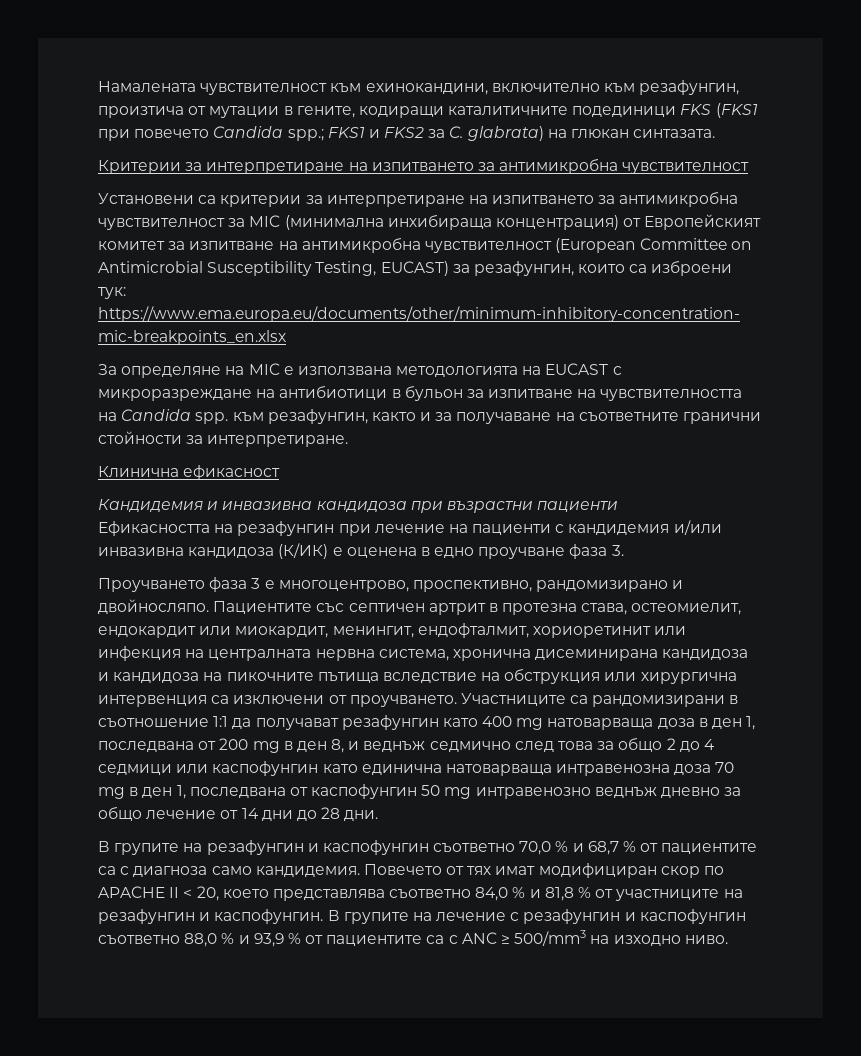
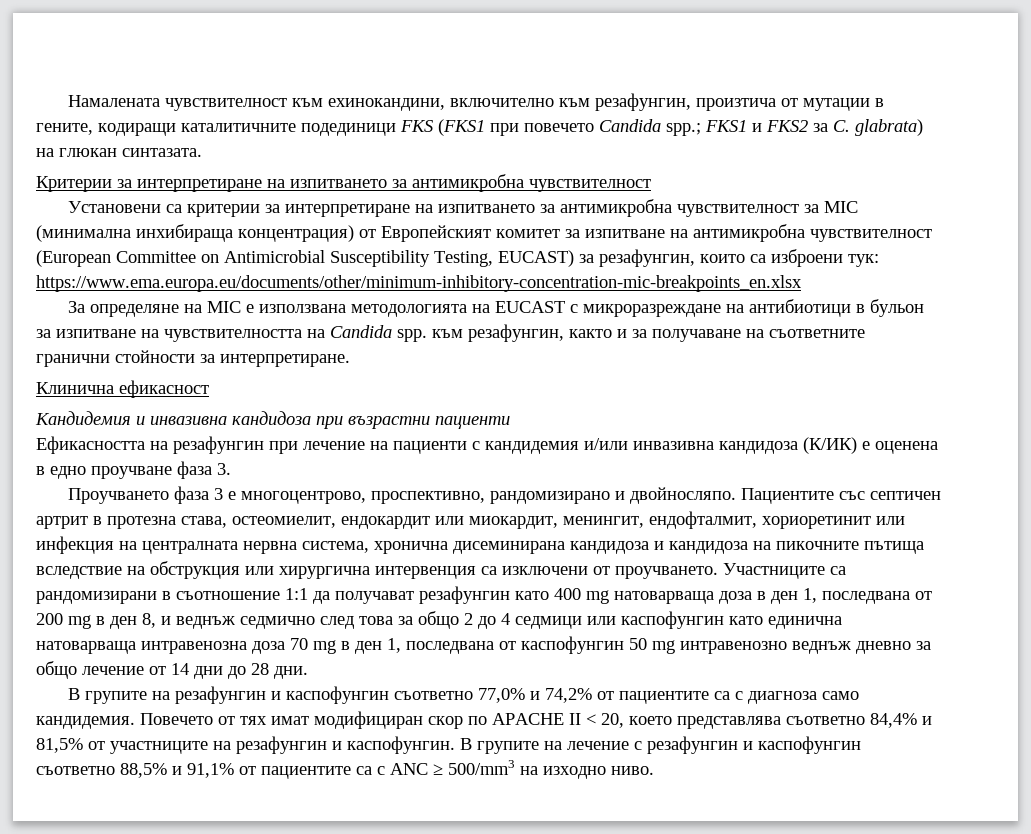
- В групите на резафунгин и каспофунгин съответно 70,0 % и 68,7 % от пациентите са с диагноза само кандидемия.
+ В групите на резафунгин и каспофунгин съответно 77,0% и 74,2% от пациентите са с диагноза само кандидемия.
- Повечето от тях имат модифициран скор по APACHE II < 20, което представлява съответно 84,0 % и 81,8 % от участниците на резафунгин и каспофунгин.
+ Повечето от тях имат модифициран скор по APACHE II < 20, което представлява съответно 84,4% и 81,5% от участниците на резафунгин и каспофунгин.
- В групите на лечение с резафунгин и каспофунгин съответно 88,0 % и 93,9 % от пациентите са с ANC ≥ 500/mm3 на изходно ниво.
+ В групите на лечение с резафунгин и каспофунгин съответно 88,5% и 91,1% от пациентите са с ANC ≥ 500/mm3 на изходно ниво.

